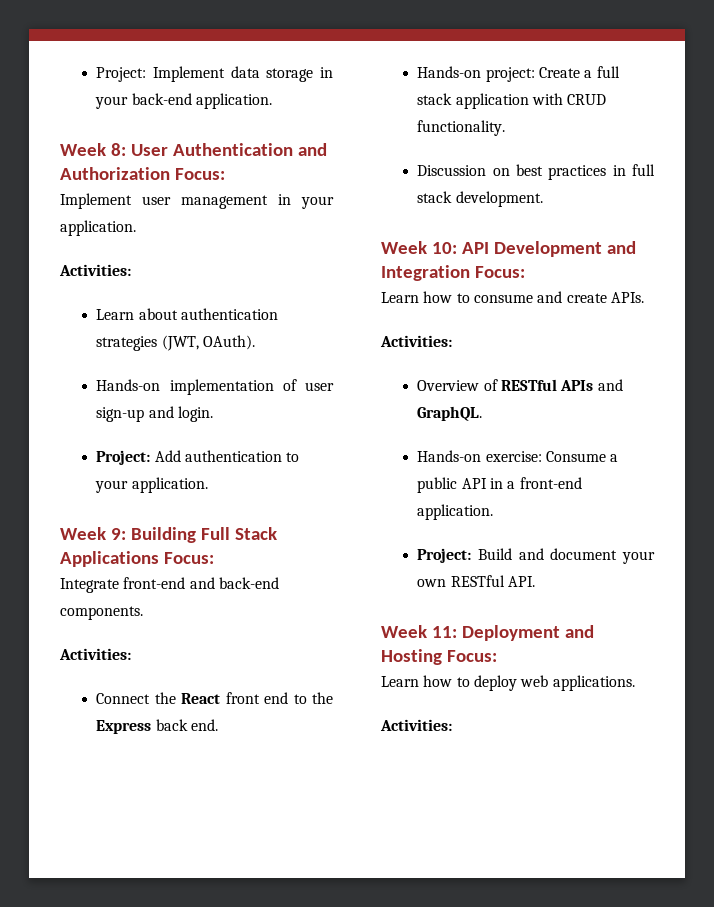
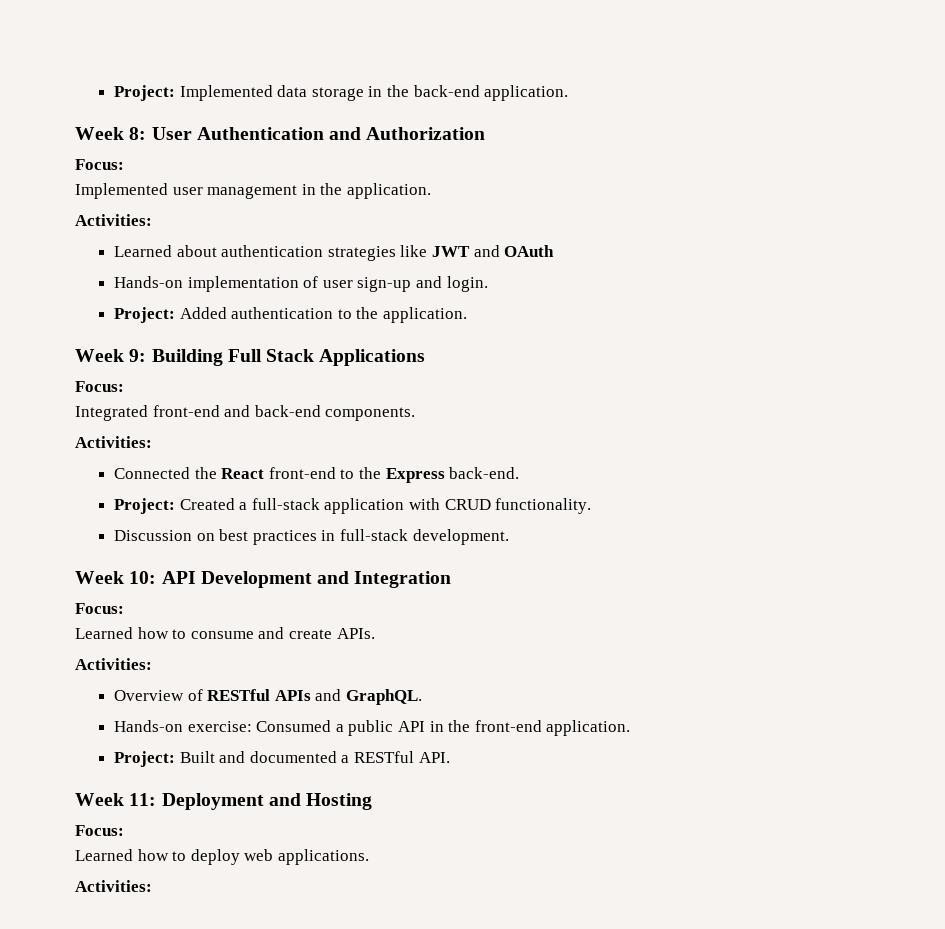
- Project: Implement data storage in your back-end application.
+ Project: Implemented data storage in the back-end application.
- Week 8: User Authentication and Authorization Focus:
- Implement user management in your application.
+ Week 8: User Authentication and Authorization
+ Focus:
+ Implemented user management in the application.
- Learn about authentication strategies (JWT, OAuth).
+ Learned about authentication strategies like JWT and OAuth
- Project: Add authentication to your application.
+ Project: Added authentication to the application.
- Week 9: Building Full Stack Applications Focus:
- Integrate front-end and back-end components.
+ Week 9: Building Full Stack Applications
+ Focus:
+ Integrated front-end and back-end components.
- Connect the React front end to the Express back end.
- Hands-on project: Create a full stack application with CRUD functionality.
+ Connected the React front-end to the Express back-end.
+ Project: Created a full-stack application with CRUD functionality.
- Discussion on best practices in full stack development.
+ Discussion on best practices in full-stack development.
- Week 10: API Development and Integration Focus:
- Learn how to consume and create APIs.
+ Week 10: API Development and Integration
+ Focus:
+ Learned how to consume and create APIs.
- Hands-on exercise: Consume a public API in a front-end application.
+ Hands-on exercise: Consumed a public API in the front-end application.
- Project: Build and document your own RESTful API.
+ Project: Built and documented a RESTful API.
- Week 11: Deployment and Hosting Focus:
- Learn how to deploy web applications.
+ Week 11: Deployment and Hosting
+ Focus:
+ Learned how to deploy web applications.

